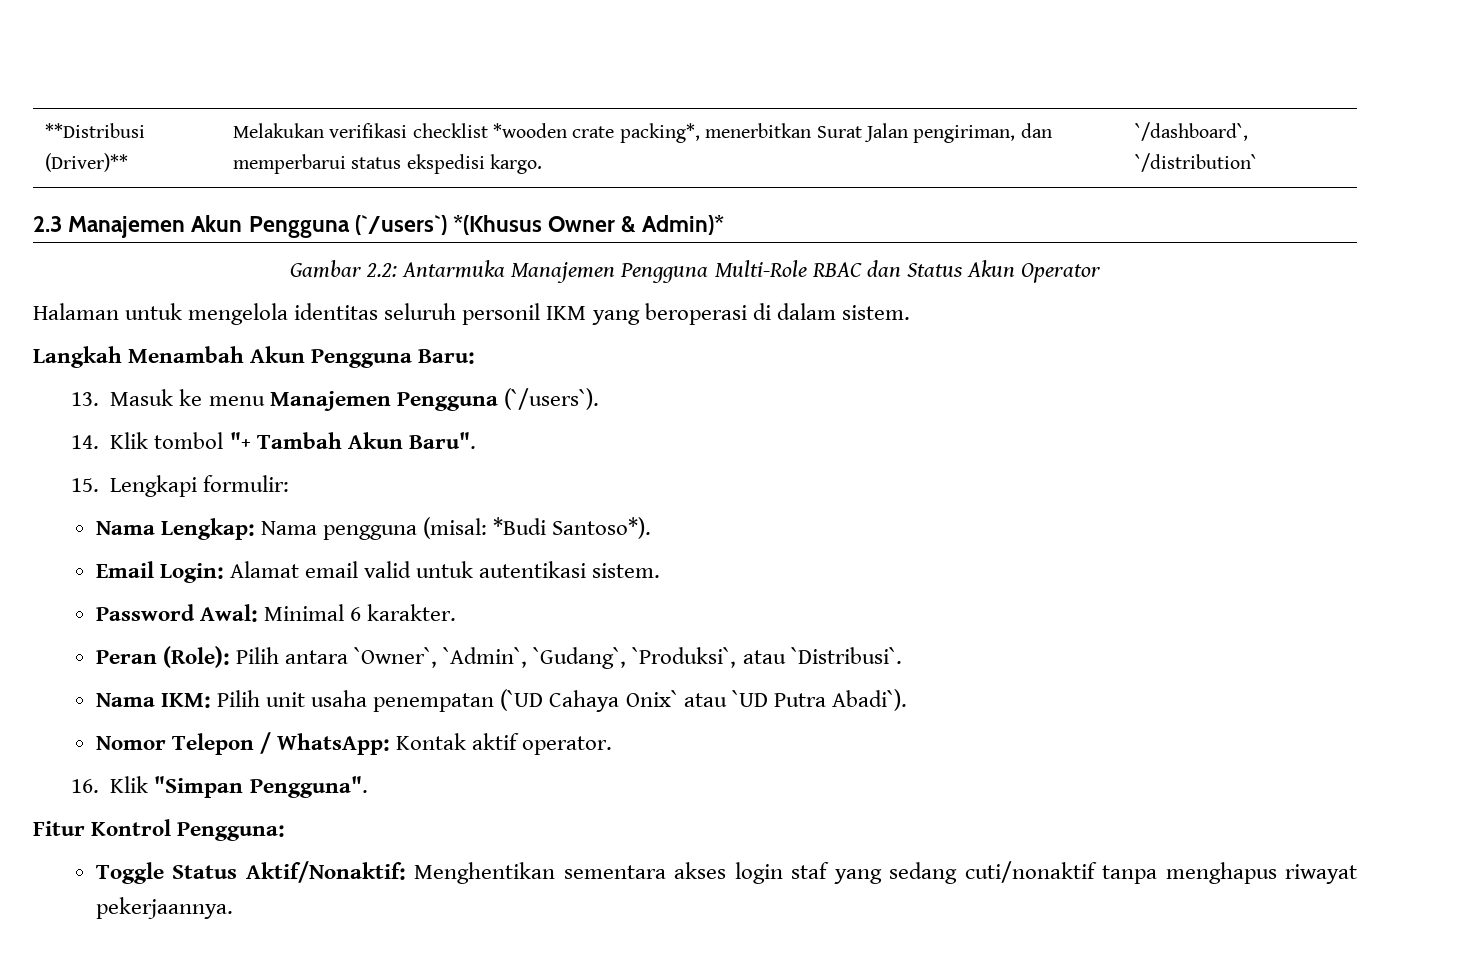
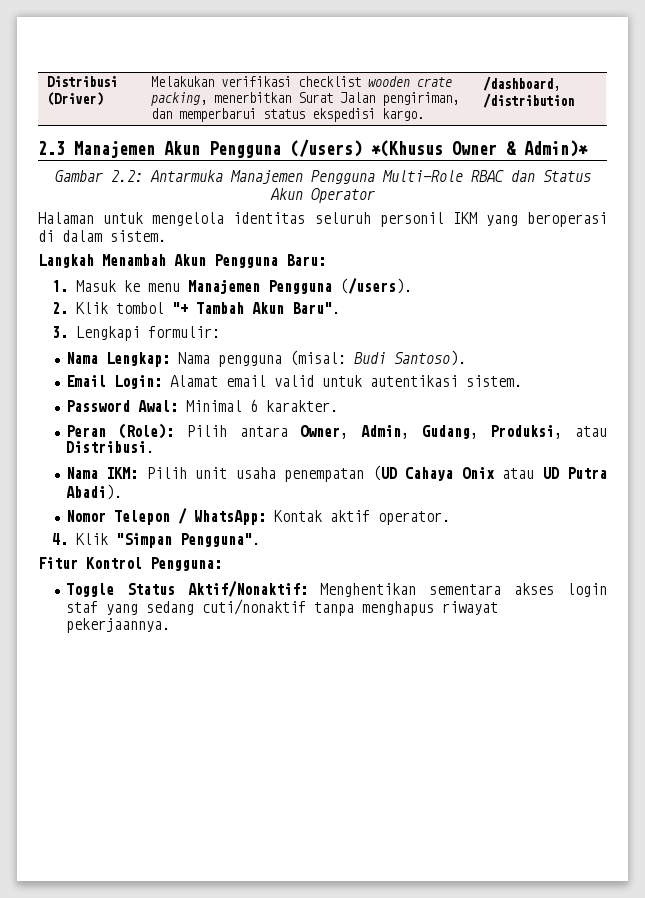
- **Distribusi (Driver)** | Melakukan verifikasi checklist *wooden crate packing*, menerbitkan Surat Jalan pengiriman, dan memperbarui status ekspedisi kargo. | `/dashboard`, `/distribution`
+ Distribusi (Driver) | Melakukan verifikasi checklist wooden crate packing, menerbitkan Surat Jalan pengiriman, dan memperbarui status ekspedisi kargo. | /dashboard, /distribution
- 2.3 Manajemen Akun Pengguna (`/users`) *(Khusus Owner & Admin)*
+ 2.3 Manajemen Akun Pengguna (/users) *(Khusus Owner & Admin)*
- 13. Masuk ke menu Manajemen Pengguna (`/users`).
- 14. Klik tombol "+ Tambah Akun Baru".
+ 1. Masuk ke menu Manajemen Pengguna (/users).
+ 2. Klik tombol "+ Tambah Akun Baru".
- 15. Lengkapi formulir:
+ 3. Lengkapi formulir:
- Nama Lengkap: Nama pengguna (misal: *Budi Santoso*).
+ Nama Lengkap: Nama pengguna (misal: Budi Santoso).
- Peran (Role): Pilih antara `Owner`, `Admin`, `Gudang`, `Produksi`, atau `Distribusi`.
+ Peran (Role): Pilih antara Owner, Admin, Gudang, Produksi, atau Distribusi.
- Nama IKM: Pilih unit usaha penempatan (`UD Cahaya Onix` atau `UD Putra Abadi`).
+ Nama IKM: Pilih unit usaha penempatan (UD Cahaya Onix atau UD Putra Abadi).
- 16. Klik "Simpan Pengguna".
+ 4. Klik "Simpan Pengguna".

